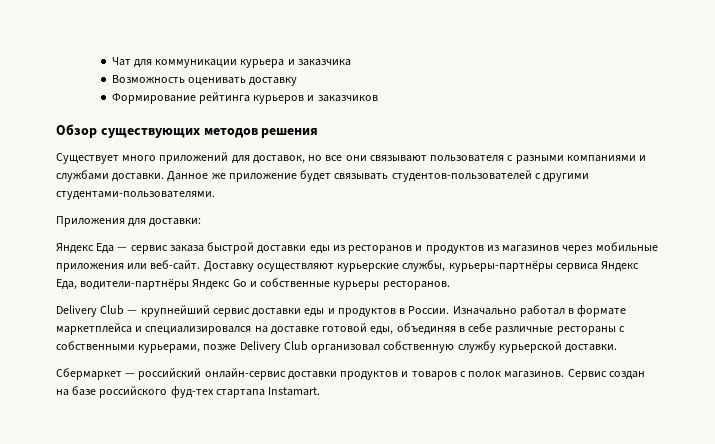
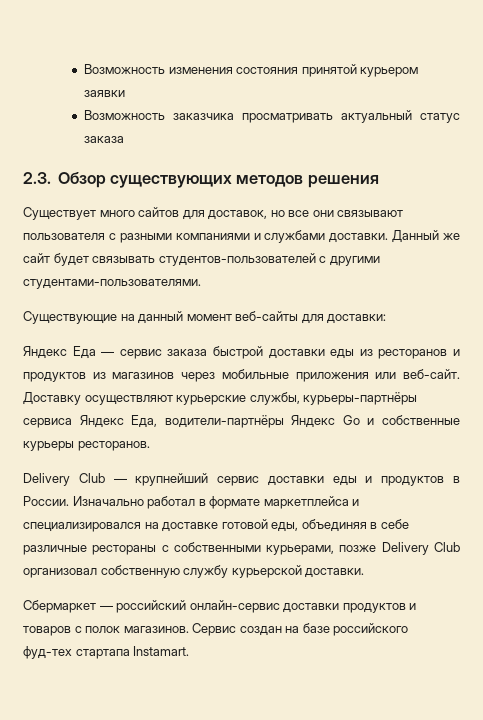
- Чат для коммуникации курьера и заказчика
- Возможность оценивать доставку
- Формирование рейтинга курьеров и заказчиков
- Обзор существующих методов решения
+ Возможность изменения состояния принятой курьером заявки
+ Возможность заказчика просматривать актуальный статус заказа
+ 2.3. Обзор существующих методов решения
- Существует много приложений для доставок, но все они связывают пользователя с разными компаниями и службами доставки.
+ Существует много сайтов для доставок, но все они связывают пользователя с разными компаниями и службами доставки.
- Данное же приложение будет связывать студентов-пользователей с другими студентами-пользователями.
+ Данный же сайт будет связывать студентов-пользователей с другими студентами-пользователями.
- Приложения для доставки:
+ Существующие на данный момент веб-сайты для доставки:

